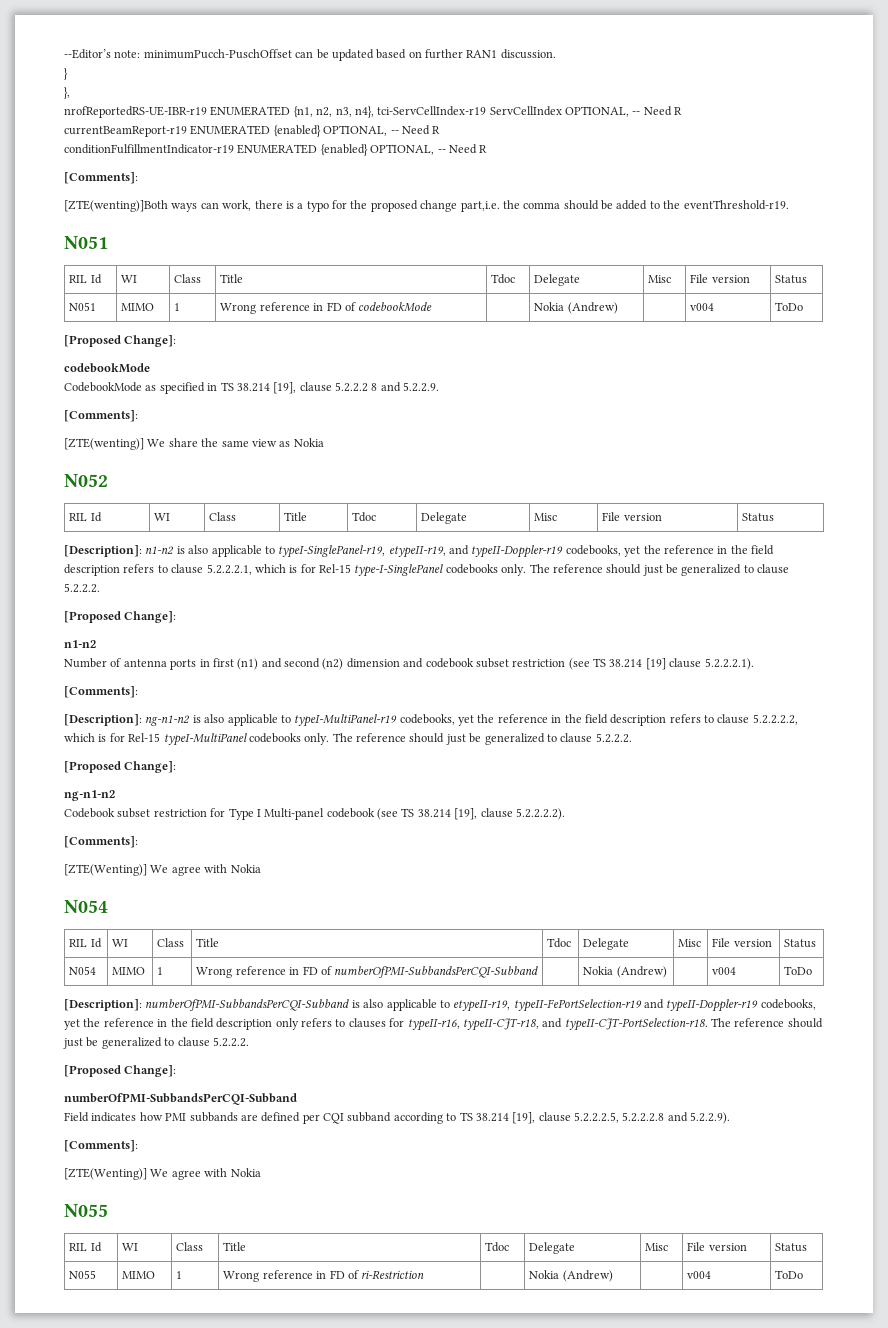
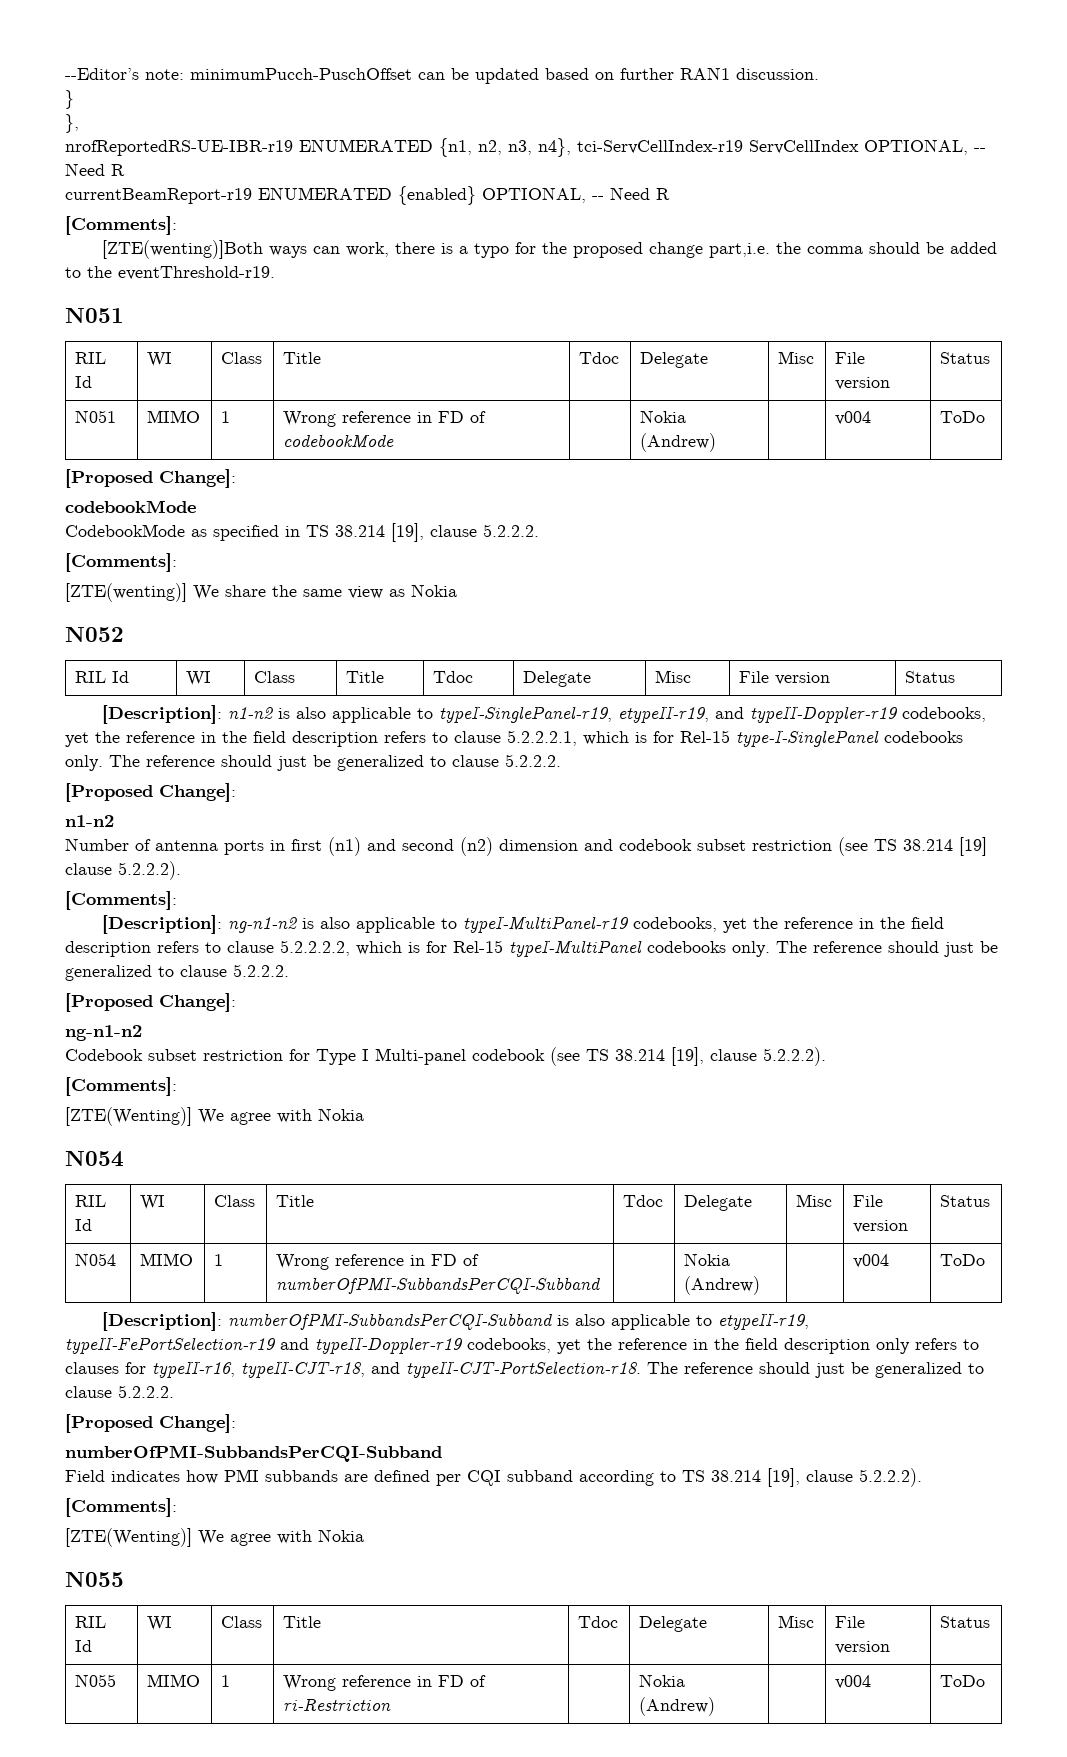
- conditionFulfillmentIndicator-r19 ENUMERATED {enabled} OPTIONAL, -- Need R
- CodebookMode as specified in TS 38.214 [19], clause 5.2.2.2 8 and 5.2.2.9.
+ CodebookMode as specified in TS 38.214 [19], clause 5.2.2.2.
- Number of antenna ports in first (n1) and second (n2) dimension and codebook subset restriction (see TS 38.214 [19] clause 5.2.2.2.1).
+ Number of antenna ports in first (n1) and second (n2) dimension and codebook subset restriction (see TS 38.214 [19] clause 5.2.2.2).
- Codebook subset restriction for Type I Multi-panel codebook (see TS 38.214 [19], clause 5.2.2.2.2).
+ Codebook subset restriction for Type I Multi-panel codebook (see TS 38.214 [19], clause 5.2.2.2).
- Field indicates how PMI subbands are defined per CQI subband according to TS 38.214 [19], clause 5.2.2.2.5, 5.2.2.2.8 and 5.2.2.9).
+ Field indicates how PMI subbands are defined per CQI subband according to TS 38.214 [19], clause 5.2.2.2).

